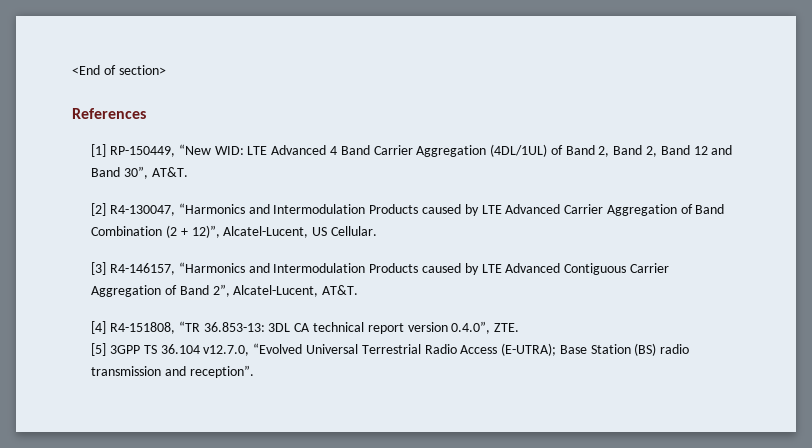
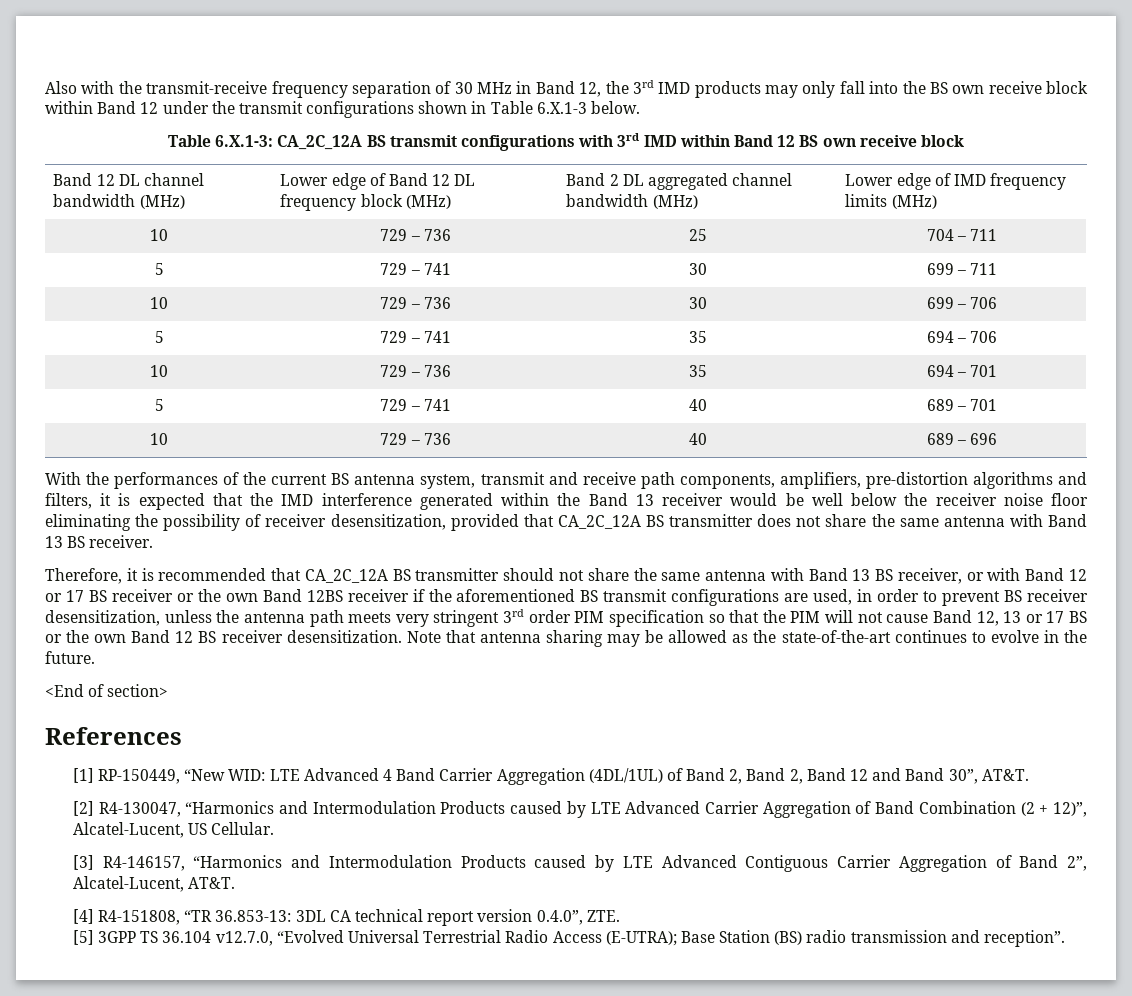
+ Also with the transmit-receive frequency separation of 30 MHz in Band 12, the 3rd IMD products may only fall into the BS own receive block within Band 12 under the transmit configurations shown in Table 6.X.1-3 below.
+ Table 6.X.1-3: CA_2C_12A BS transmit configurations with 3rd IMD within Band 12 BS own receive block
+ Band 12 DL channel bandwidth (MHz) | Lower edge of Band 12 DL frequency block (MHz) | Band 2 DL aggregated channel bandwidth (MHz) | Lower edge of IMD frequency limits (MHz)
+ 10 | 729 – 736 | 25 | 704 – 711
+ 5 | 729 – 741 | 30 | 699 – 711
+ 10 | 729 – 736 | 30 | 699 – 706
+ 5 | 729 – 741 | 35 | 694 – 706
+ 10 | 729 – 736 | 35 | 694 – 701
+ 5 | 729 – 741 | 40 | 689 – 701
+ 10 | 729 – 736 | 40 | 689 – 696
+ With the performances of the current BS antenna system, transmit and receive path components, amplifiers, pre-distortion algorithms and filters, it is expected that the IMD interference generated within the Band 13 receiver would be well below the receiver noise floor eliminating the possibility of receiver desensitization, provided that CA_2C_12A BS transmitter does not share the same antenna with Band 13 BS receiver.
+ Therefore, it is recommended that CA_2C_12A BS transmitter should not share the same antenna with Band 13 BS receiver, or with Band 12 or 17 BS receiver or the own Band 12BS receiver if the aforementioned BS transmit configurations are used, in order to prevent BS receiver desensitization, unless the antenna path meets very stringent 3rd order PIM specification so that the PIM will not cause Band 12, 13 or 17 BS or the own Band 12 BS receiver desensitization. Note that antenna sharing may be allowed as the state-of-the-art continues to evolve in the future.

